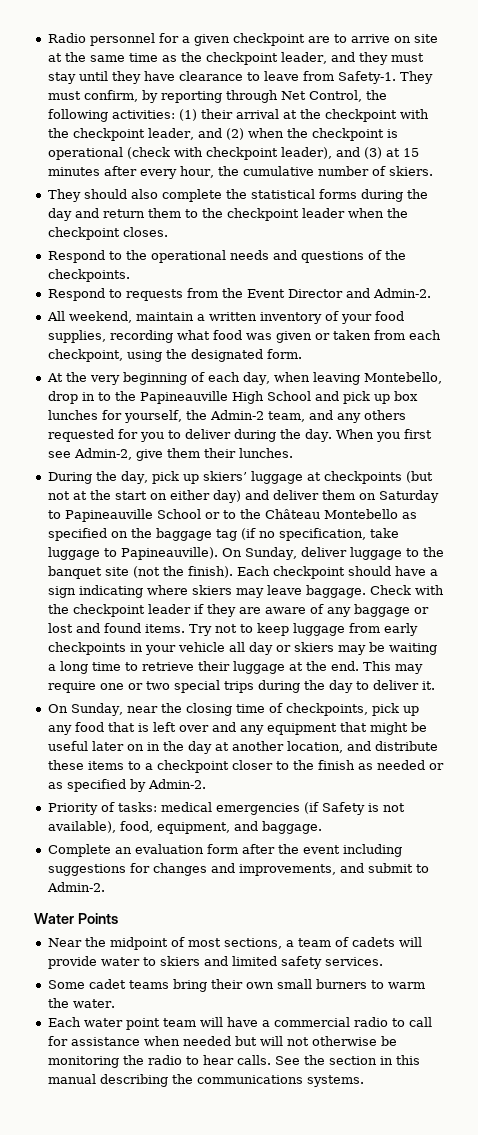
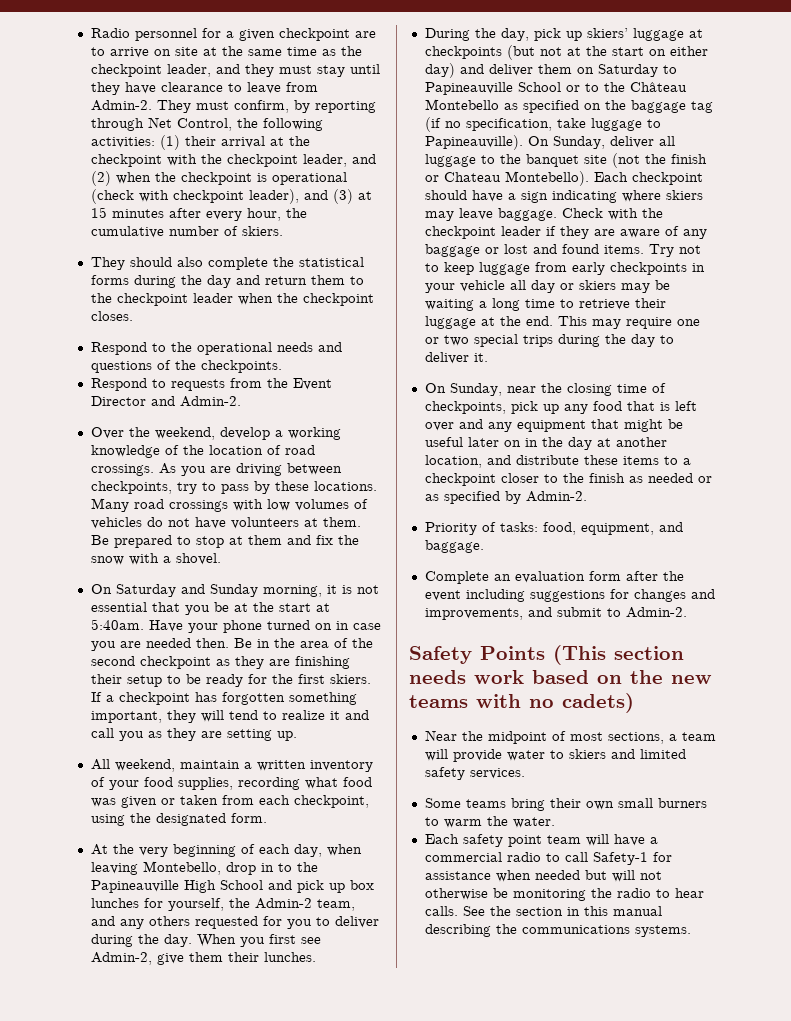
- Radio personnel for a given checkpoint are to arrive on site at the same time as the checkpoint leader, and they must stay until they have clearance to leave from Safety-1.
+ Radio personnel for a given checkpoint are to arrive on site at the same time as the checkpoint leader, and they must stay until they have clearance to leave from Admin-2.
+ Over the weekend, develop a working knowledge of the location of road crossings. As you are driving between checkpoints, try to pass by these locations. Many road crossings with low volumes of vehicles do not have volunteers at them. Be prepared to stop at them and fix the snow with a shovel.
+ On Saturday and Sunday morning, it is not essential that you be at the start at 5:40am. Have your phone turned on in case you are needed then. Be in the area of the second checkpoint as they are finishing their setup to be ready for the first skiers. If a checkpoint has forgotten something important, they will tend to realize it and call you as they are setting up.
- On Sunday, deliver luggage to the banquet site (not the finish).
+ On Sunday, deliver all luggage to the banquet site (not the finish or Chateau Montebello).
- Priority of tasks: medical emergencies (if Safety is not available), food, equipment, and baggage.
+ Priority of tasks: food, equipment, and baggage.
- Water Points
+ Safety Points (This section needs work based on the new teams with no cadets)
- Near the midpoint of most sections, a team of cadets will provide water to skiers and limited safety services.
+ Near the midpoint of most sections, a team will provide water to skiers and limited safety services.
- Some cadet teams bring their own small burners to warm the water.
+ Some teams bring their own small burners to warm the water.
- Each water point team will have a commercial radio to call for assistance when needed but will not otherwise be monitoring the radio to hear calls.
+ Each safety point team will have a commercial radio to call Safety-1 for assistance when needed but will not otherwise be monitoring the radio to hear calls.

